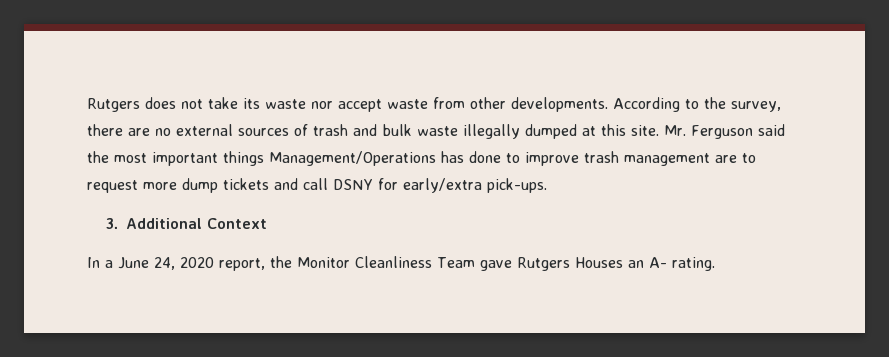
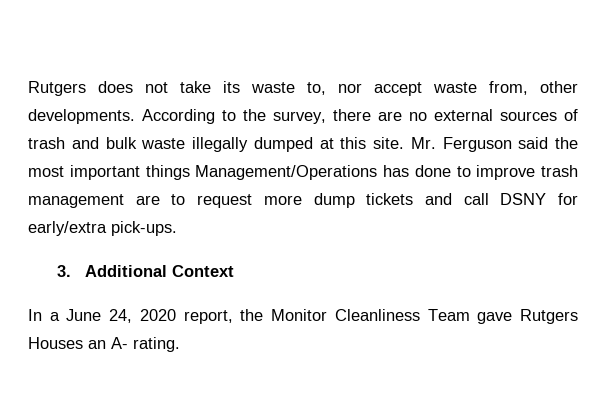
- Rutgers does not take its waste nor accept waste from other developments.
+ Rutgers does not take its waste to, nor accept waste from, other developments.

